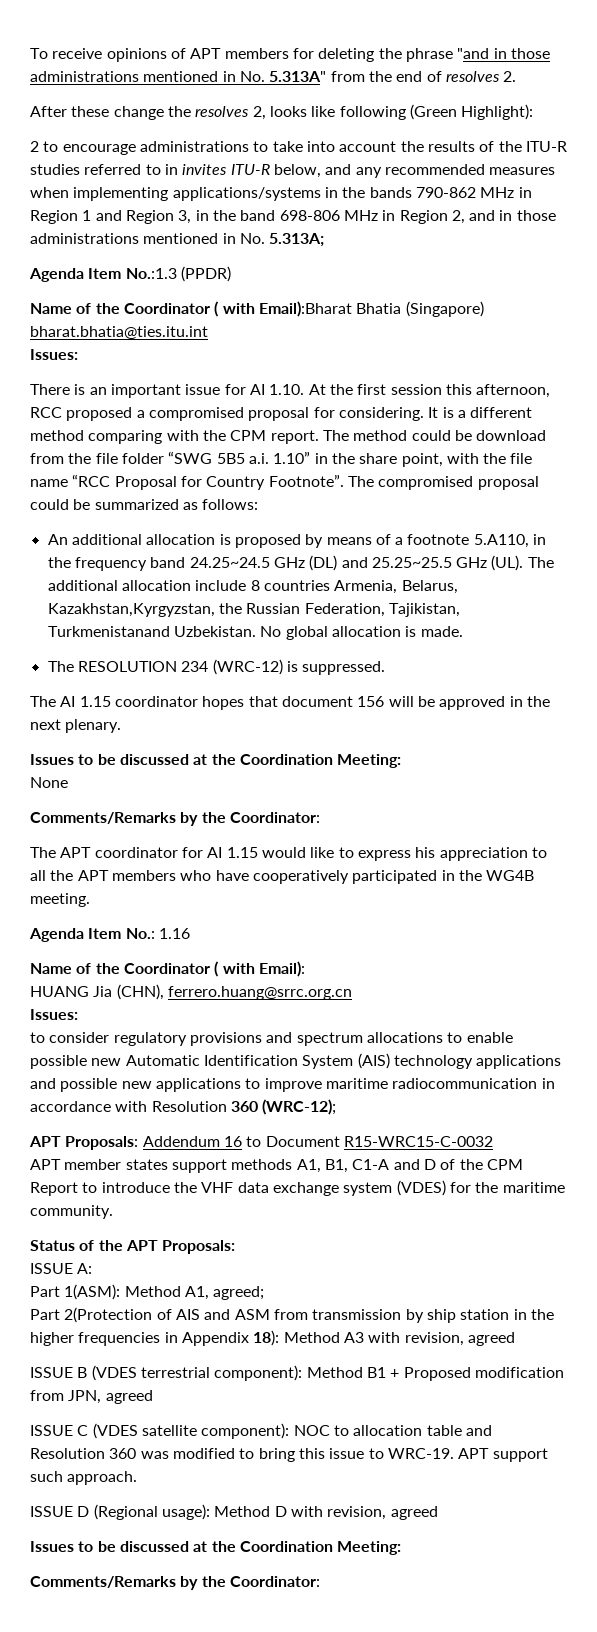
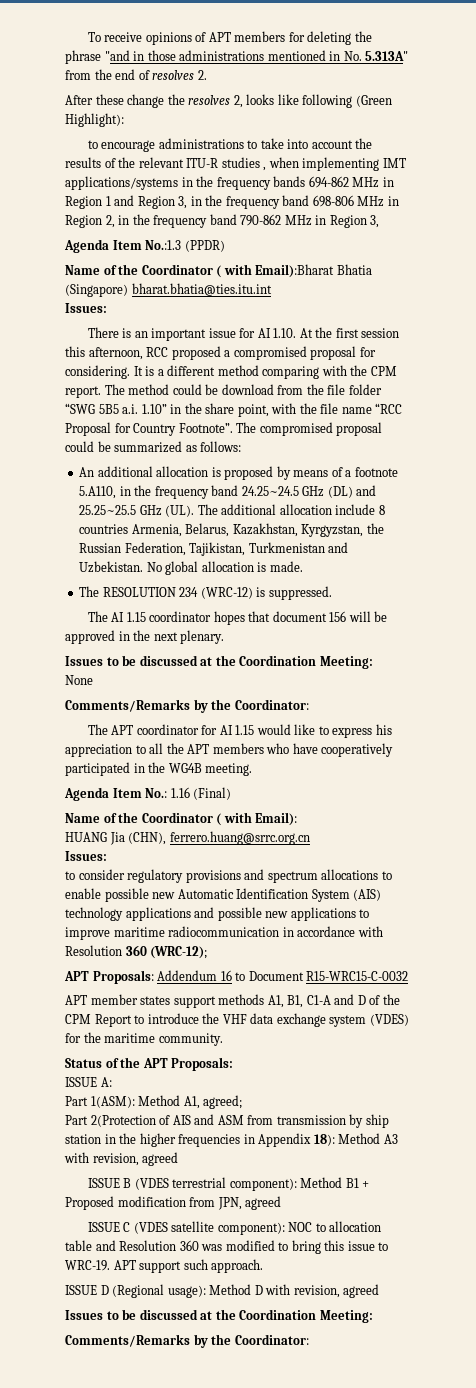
- 2 to encourage administrations to take into account the results of the ITU-R studies referred to in invites ITU-R below, and any recommended measures when implementing applications/systems in the bands 790-862 MHz in Region 1 and Region 3, in the band 698-806 MHz in Region 2, and in those administrations mentioned in No. 5.313A;
+ to encourage administrations to take into account the results of the relevant ITU-R studies , when implementing IMT applications/systems in the frequency bands 694-862 MHz in Region 1 and Region 3, in the frequency band 698-806 MHz in Region 2, in the frequency band 790-862 MHz in Region 3,
- An additional allocation is proposed by means of a footnote 5.A110, in the frequency band 24.25~24.5 GHz (DL) and 25.25~25.5 GHz (UL). The additional allocation include 8 countries Armenia, Belarus, Kazakhstan,Kyrgyzstan, the Russian Federation, Tajikistan, Turkmenistanand Uzbekistan.
+ An additional allocation is proposed by means of a footnote 5.A110, in the frequency band 24.25~24.5 GHz (DL) and 25.25~25.5 GHz (UL). The additional allocation include 8 countries Armenia, Belarus, Kazakhstan, Kyrgyzstan, the Russian Federation, Tajikistan, Turkmenistan and Uzbekistan.
- Agenda Item No.: 1.16
+ Agenda Item No.: 1.16 (Final)

